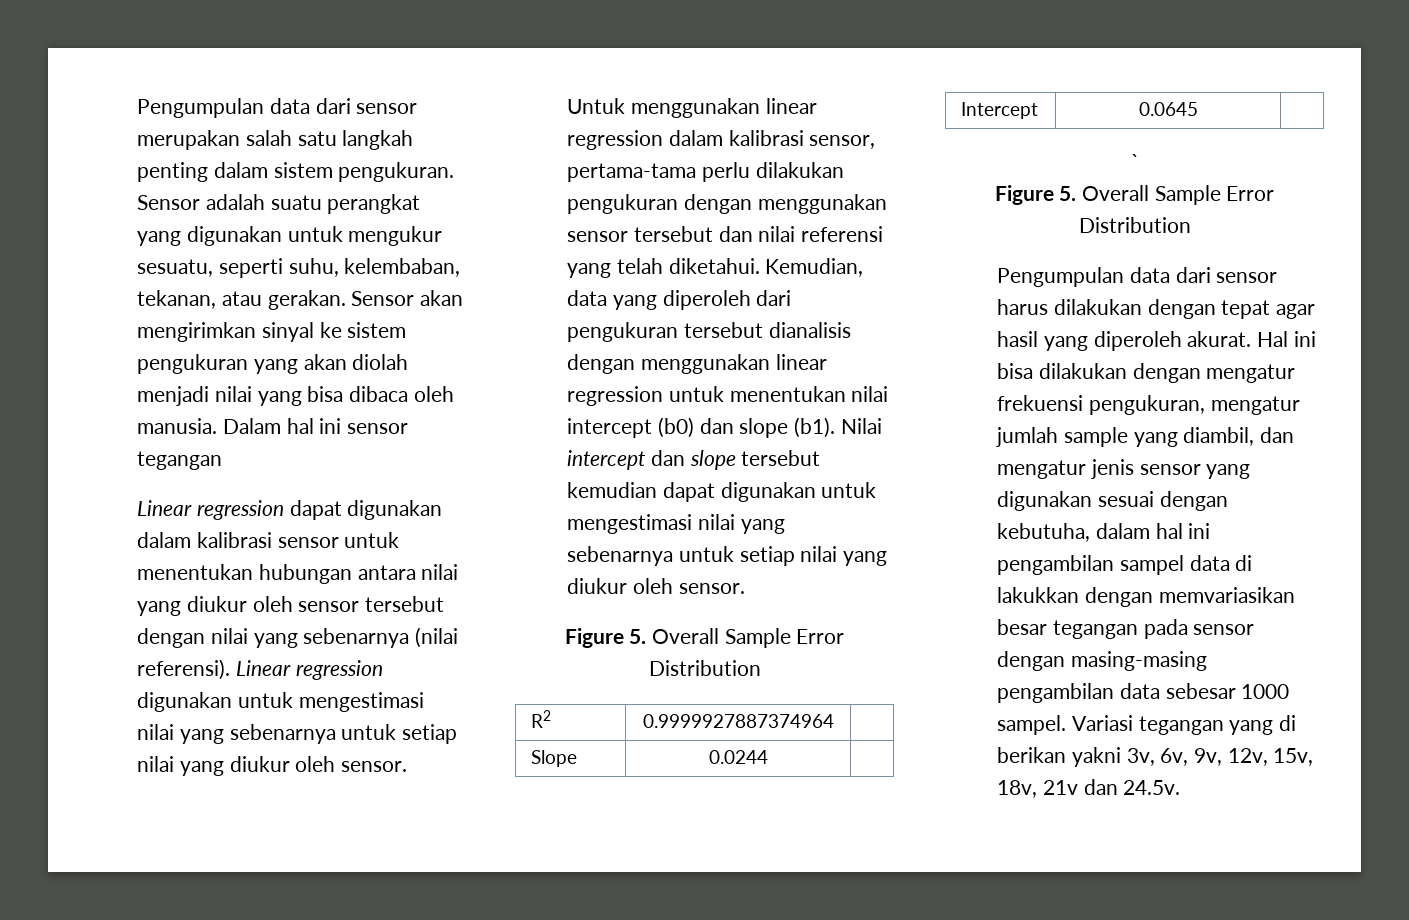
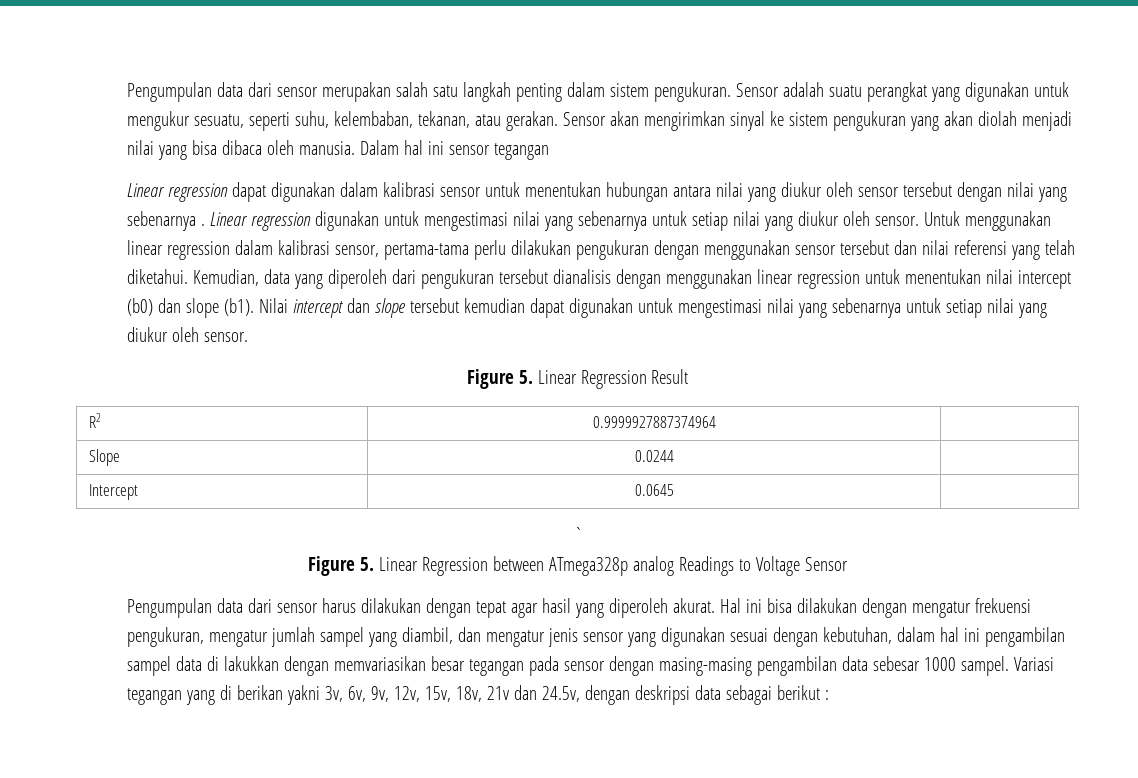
- Linear regression dapat digunakan dalam kalibrasi sensor untuk menentukan hubungan antara nilai yang diukur oleh sensor tersebut dengan nilai yang sebenarnya (nilai referensi).
+ Linear regression dapat digunakan dalam kalibrasi sensor untuk menentukan hubungan antara nilai yang diukur oleh sensor tersebut dengan nilai yang sebenarnya .
  Nilai intercept dan slope tersebut kemudian dapat digunakan untuk mengestimasi nilai yang sebenarnya untuk setiap nilai yang diukur oleh sensor.
- Figure 5. Overall Sample Error Distribution
+ Figure 5. Linear Regression Result
  `
- Figure 5. Overall Sample Error Distribution
+ Figure 5. Linear Regression between ATmega328p analog Readings to Voltage Sensor
- Hal ini bisa dilakukan dengan mengatur frekuensi pengukuran, mengatur jumlah sample yang diambil, dan mengatur jenis sensor yang digunakan sesuai dengan kebutuha, dalam hal ini pengambilan sampel data di lakukkan dengan memvariasikan besar tegangan pada sensor dengan masing-masing pengambilan data sebesar 1000 sampel.
+ Hal ini bisa dilakukan dengan mengatur frekuensi pengukuran, mengatur jumlah sampel yang diambil, dan mengatur jenis sensor yang digunakan sesuai dengan kebutuhan, dalam hal ini pengambilan sampel data di lakukkan dengan memvariasikan besar tegangan pada sensor dengan masing-masing pengambilan data sebesar 1000 sampel.
- Variasi tegangan yang di berikan yakni 3v, 6v, 9v, 12v, 15v, 18v, 21v dan 24.5v.
+ Variasi tegangan yang di berikan yakni 3v, 6v, 9v, 12v, 15v, 18v, 21v dan 24.5v, dengan deskripsi data sebagai berikut :

